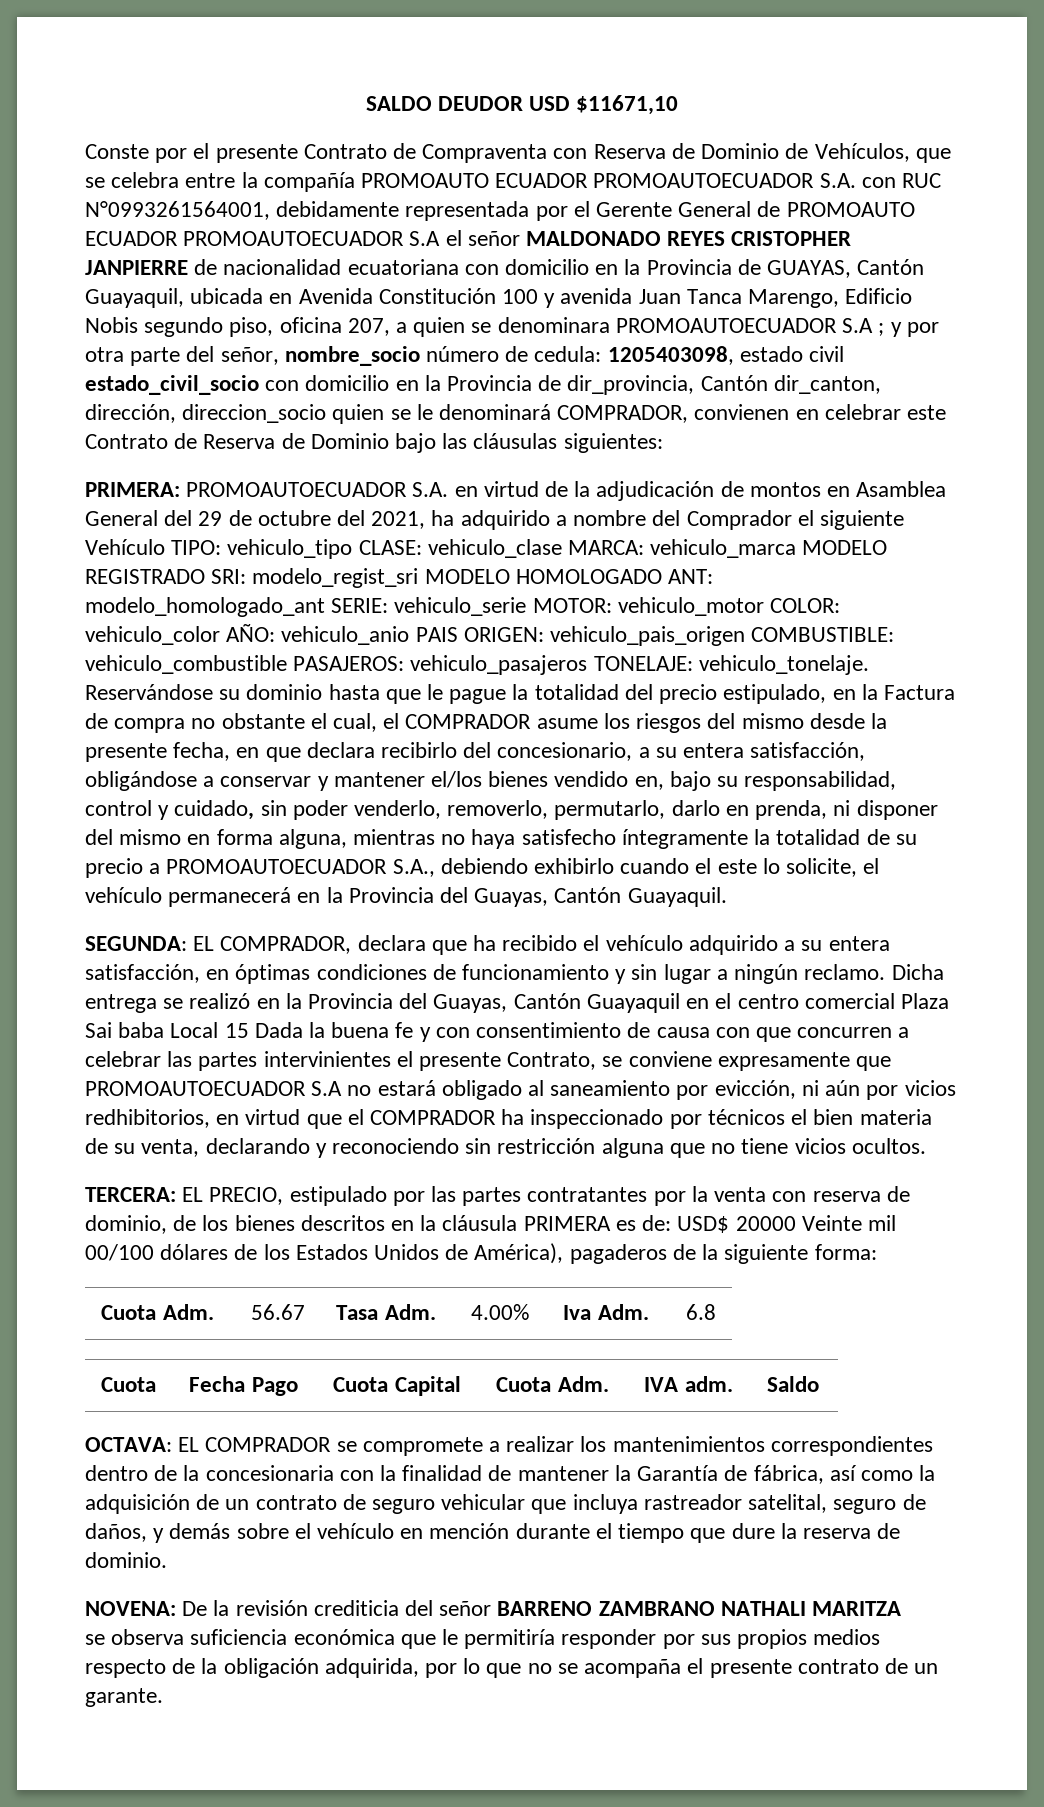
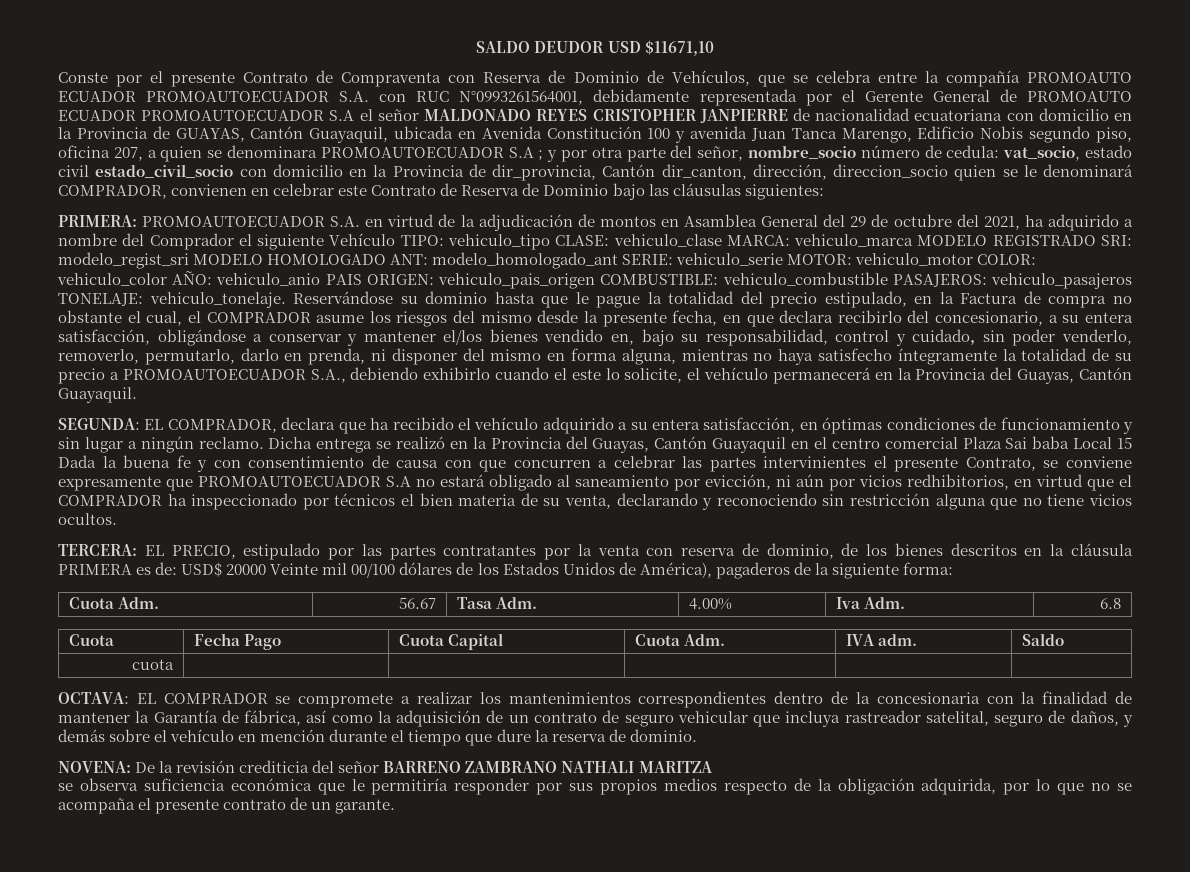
- 1205403098, estado civil estado_civil_socio con domicilio en la Provincia de dir_provincia, Cantón dir_canton, dirección, direccion_socio quien se le denominará COMPRADOR, convienen en celebrar este Contrato de Reserva de Dominio bajo las cláusulas siguientes:
+ vat_socio, estado civil estado_civil_socio con domicilio en la Provincia de dir_provincia, Cantón dir_canton, dirección, direccion_socio quien se le denominará COMPRADOR, convienen en celebrar este Contrato de Reserva de Dominio bajo las cláusulas siguientes:
+ cuota | | | | |

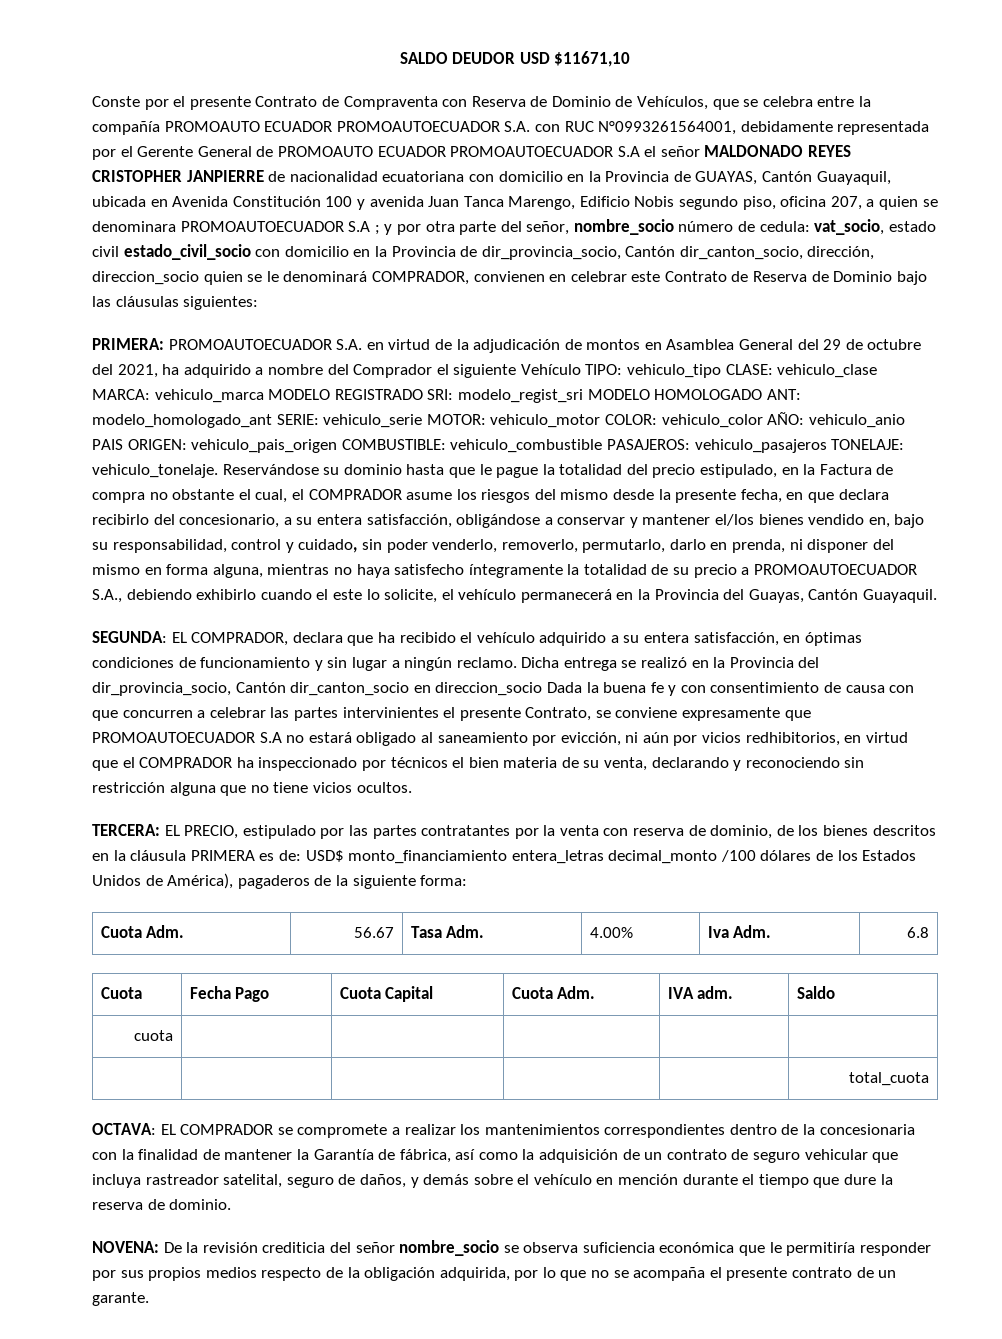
- vat_socio, estado civil estado_civil_socio con domicilio en la Provincia de dir_provincia, Cantón dir_canton, dirección, direccion_socio quien se le denominará COMPRADOR, convienen en celebrar este Contrato de Reserva de Dominio bajo las cláusulas siguientes:
+ vat_socio, estado civil estado_civil_socio con domicilio en la Provincia de dir_provincia_socio, Cantón dir_canton_socio, dirección, direccion_socio quien se le denominará COMPRADOR, convienen en celebrar este Contrato de Reserva de Dominio bajo las cláusulas siguientes:
- Dicha entrega se realizó en la Provincia del Guayas, Cantón Guayaquil en el centro comercial Plaza Sai baba Local 15 Dada la buena fe y con consentimiento de causa con que concurren a celebrar las partes intervinientes el presente Contrato, se conviene expresamente que PROMOAUTOECUADOR S.A no estará obligado al saneamiento por evicción, ni aún por vicios redhibitorios, en virtud que el COMPRADOR ha inspeccionado por técnicos el bien materia de su venta, declarando y reconociendo sin restricción alguna que no tiene vicios ocultos.
+ Dicha entrega se realizó en la Provincia del dir_provincia_socio, Cantón dir_canton_socio en direccion_socio Dada la buena fe y con consentimiento de causa con que concurren a celebrar las partes intervinientes el presente Contrato, se conviene expresamente que PROMOAUTOECUADOR S.A no estará obligado al saneamiento por evicción, ni aún por vicios redhibitorios, en virtud que el COMPRADOR ha inspeccionado por técnicos el bien materia de su venta, declarando y reconociendo sin restricción alguna que no tiene vicios ocultos.
- TERCERA: EL PRECIO, estipulado por las partes contratantes por la venta con reserva de dominio, de los bienes descritos en la cláusula PRIMERA es de: USD$ 20000 Veinte mil 00/100 dólares de los Estados Unidos de América), pagaderos de la siguiente forma:
+ TERCERA: EL PRECIO, estipulado por las partes contratantes por la venta con reserva de dominio, de los bienes descritos en la cláusula PRIMERA es de: USD$ monto_financiamiento entera_letras decimal_monto /100 dólares de los Estados Unidos de América), pagaderos de la siguiente forma:
+ | | | | | total_cuota
- NOVENA: De la revisión crediticia del señor BARRENO ZAMBRANO NATHALI MARITZA
- se observa suficiencia económica que le permitiría responder por sus propios medios respecto de la obligación adquirida, por lo que no se acompaña el presente contrato de un garante.
+ NOVENA: De la revisión crediticia del señor nombre_socio se observa suficiencia económica que le permitiría responder por sus propios medios respecto de la obligación adquirida, por lo que no se acompaña el presente contrato de un garante.

